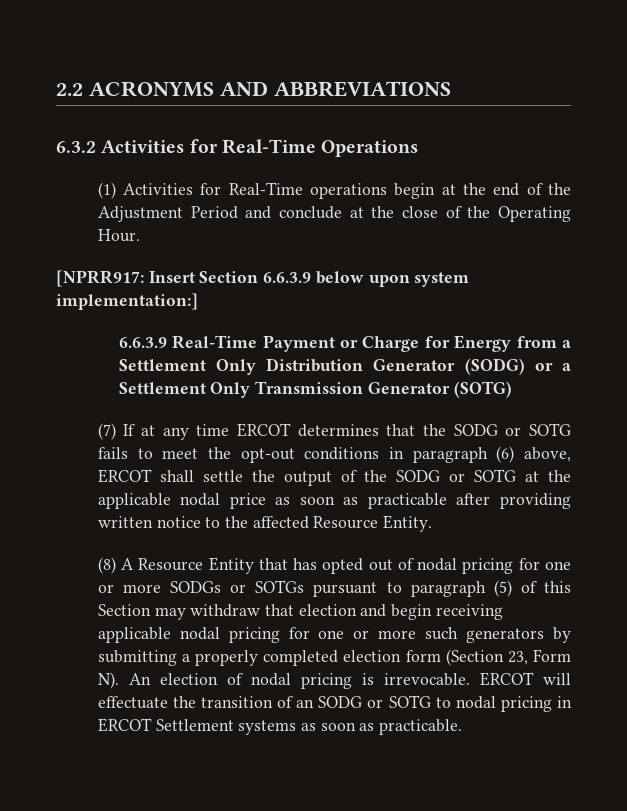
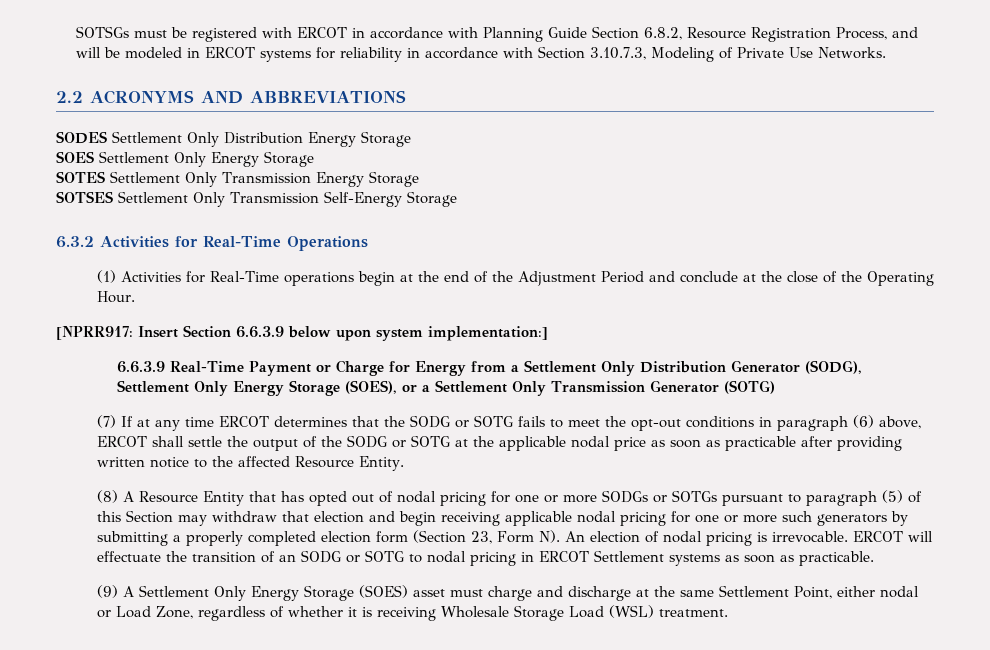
+ SOTSGs must be registered with ERCOT in accordance with Planning Guide Section 6.8.2, Resource Registration Process, and will be modeled in ERCOT systems for reliability in accordance with Section 3.10.7.3, Modeling of Private Use Networks.
  2.2 ACRONYMS AND ABBREVIATIONS
+ SODES Settlement Only Distribution Energy Storage
+ SOES Settlement Only Energy Storage
+ SOTES Settlement Only Transmission Energy Storage
+ SOTSES Settlement Only Transmission Self-Energy Storage
- 6.6.3.9 Real-Time Payment or Charge for Energy from a Settlement Only Distribution Generator (SODG) or a Settlement Only Transmission Generator (SOTG)
+ 6.6.3.9 Real-Time Payment or Charge for Energy from a Settlement Only Distribution Generator (SODG), Settlement Only Energy Storage (SOES), or a Settlement Only Transmission Generator (SOTG)
+ (9) A Settlement Only Energy Storage (SOES) asset must charge and discharge at the same Settlement Point, either nodal or Load Zone, regardless of whether it is receiving Wholesale Storage Load (WSL) treatment.

